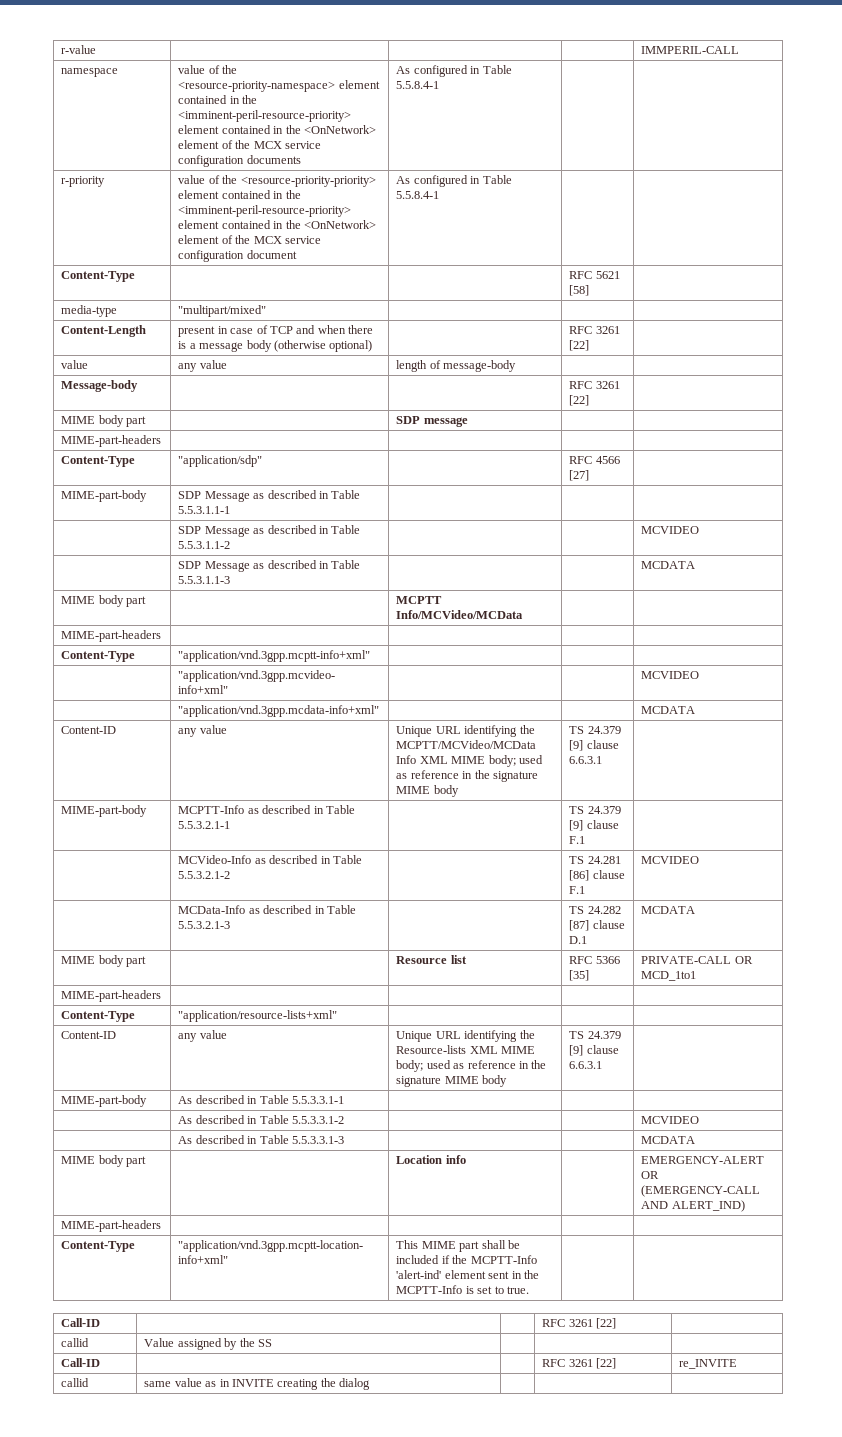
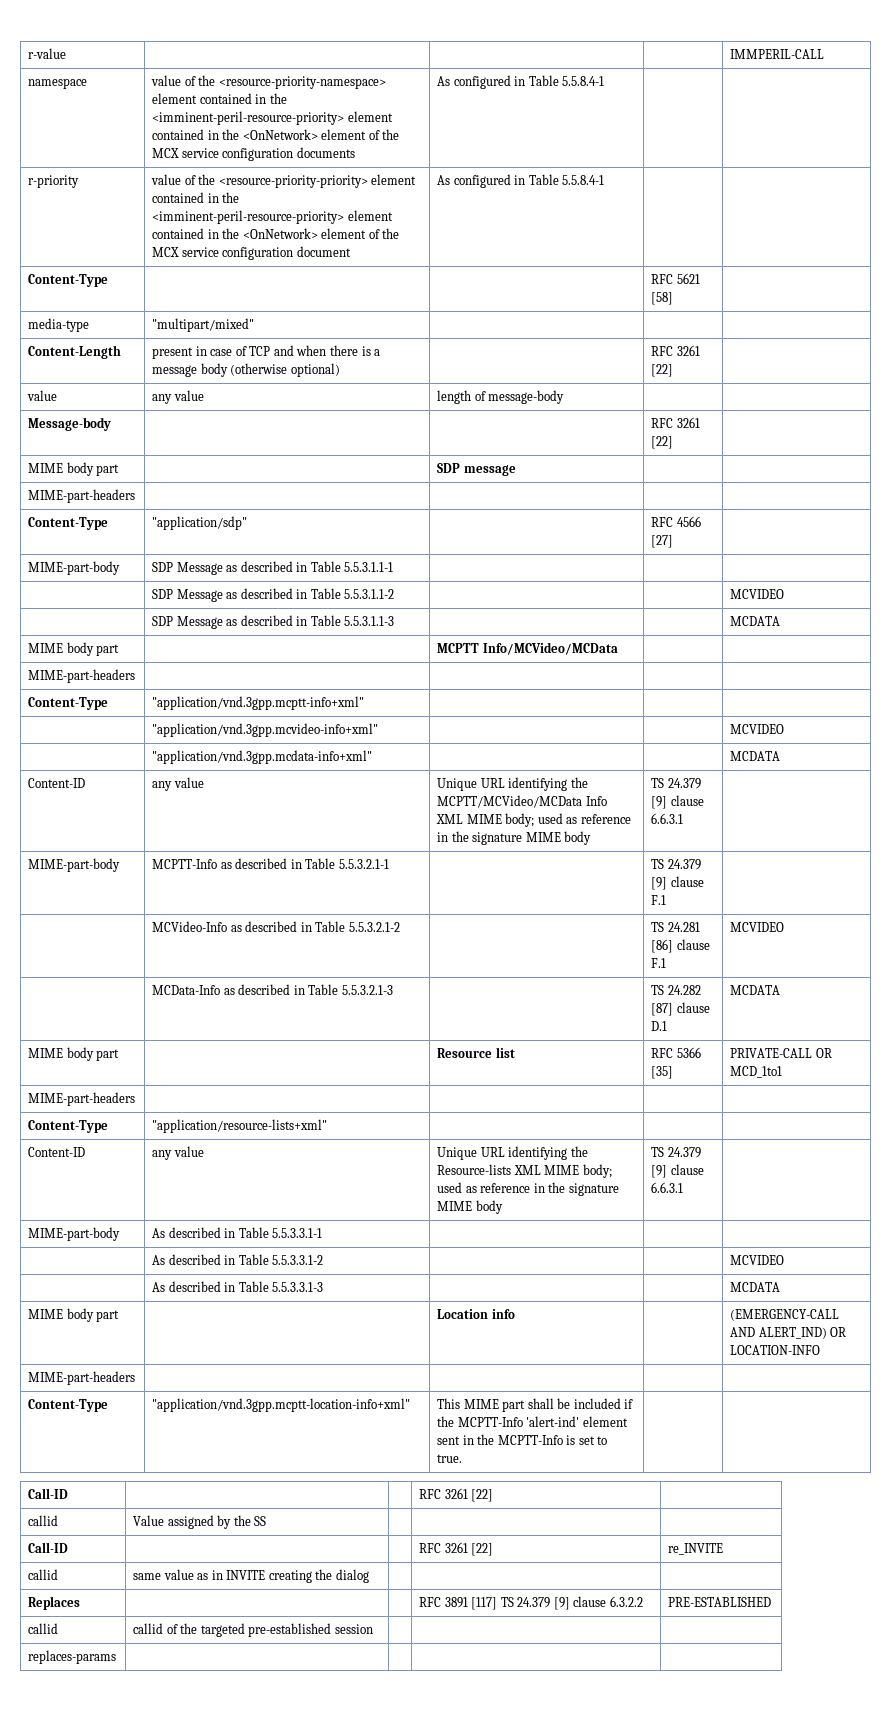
- MIME body part | | Location info | | EMERGENCY-ALERT OR (EMERGENCY-CALL AND ALERT_IND)
+ MIME body part | | Location info | | (EMERGENCY-CALL AND ALERT_IND) OR LOCATION-INFO
+ Replaces | | | RFC 3891 [117] TS 24.379 [9] clause 6.3.2.2 | PRE-ESTABLISHED
+ callid | callid of the targeted pre-established session | | |
+ replaces-params | | | |

